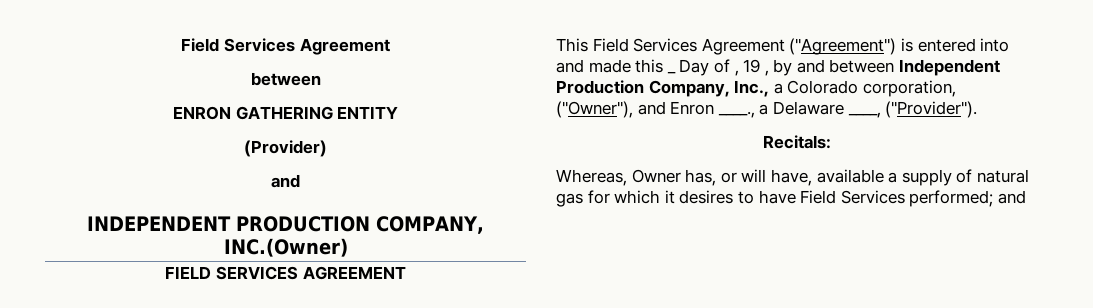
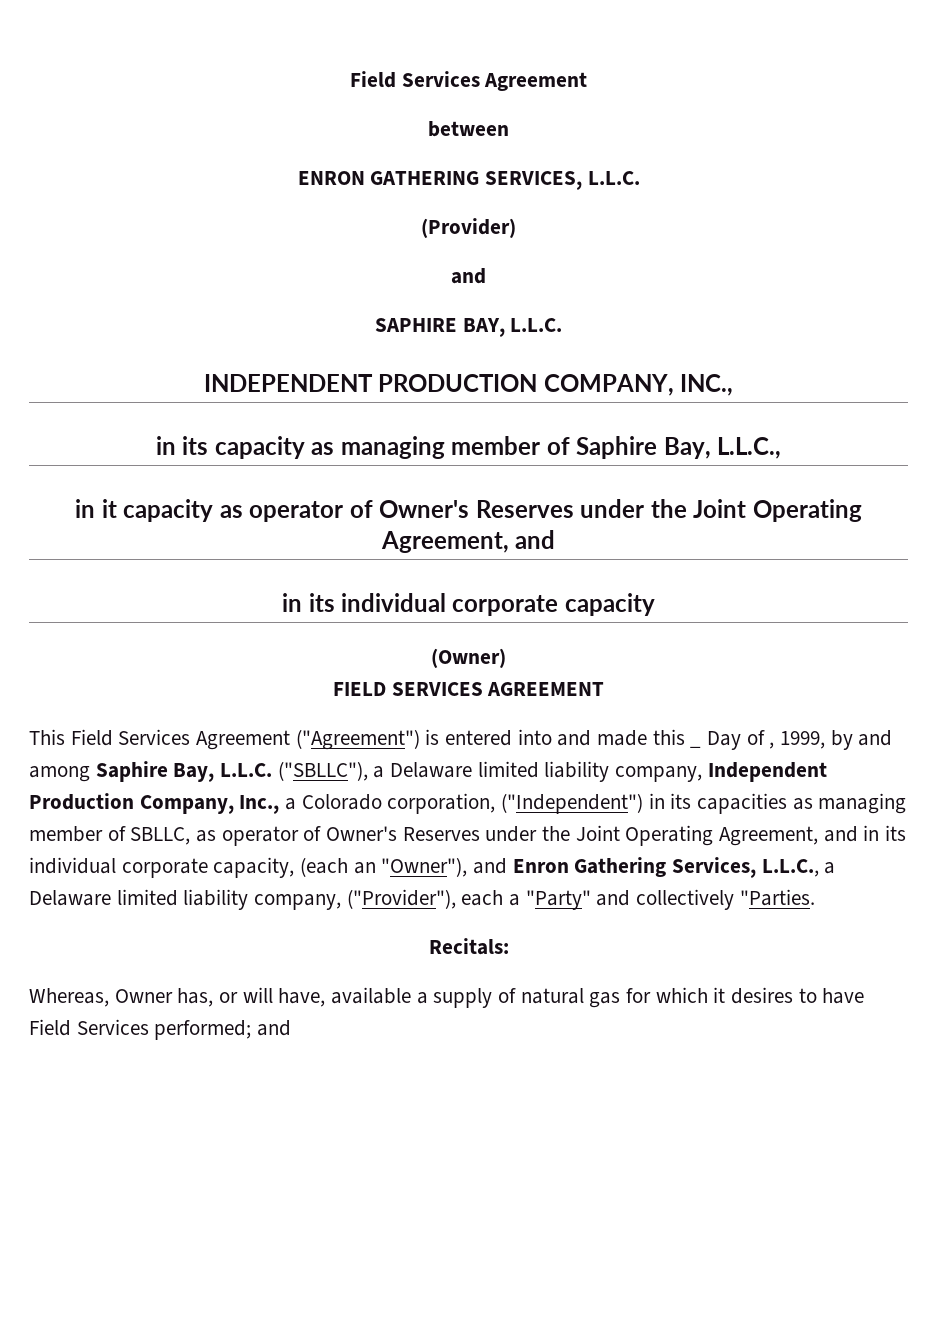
- ENRON GATHERING ENTITY
+ ENRON GATHERING SERVICES, L.L.C.
+ SAPHIRE BAY, L.L.C.
- INDEPENDENT PRODUCTION COMPANY, INC.(Owner)
+ INDEPENDENT PRODUCTION COMPANY, INC.,
+ in its capacity as managing member of Saphire Bay, L.L.C.,
+ in it capacity as operator of Owner's Reserves under the Joint Operating Agreement, and
+ in its individual corporate capacity
+ (Owner)
- This Field Services Agreement ("Agreement") is entered into and made this _ Day of , 19 , by and between Independent Production Company, Inc., a Colorado corporation, ("Owner"), and Enron ____., a Delaware ____, ("Provider").
+ This Field Services Agreement ("Agreement") is entered into and made this _ Day of , 1999, by and among Saphire Bay, L.L.C. ("SBLLC"), a Delaware limited liability company, Independent Production Company, Inc., a Colorado corporation, ("Independent") in its capacities as managing member of SBLLC, as operator of Owner's Reserves under the Joint Operating Agreement, and in its individual corporate capacity, (each an "Owner"), and Enron Gathering Services, L.L.C., a Delaware limited liability company, ("Provider"), each a "Party" and collectively "Parties.

